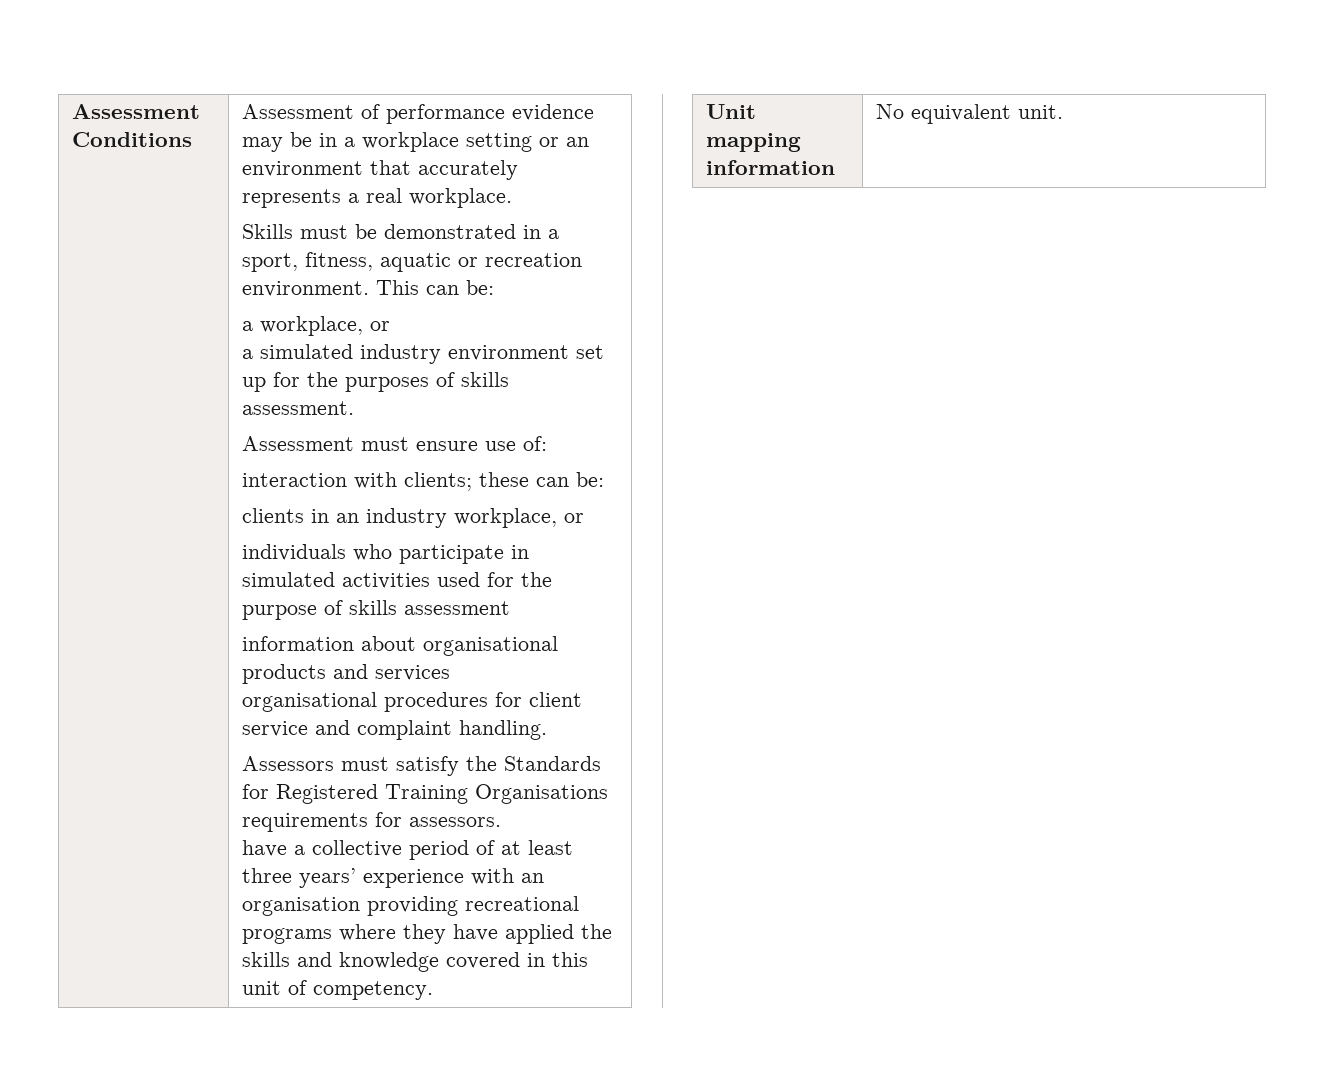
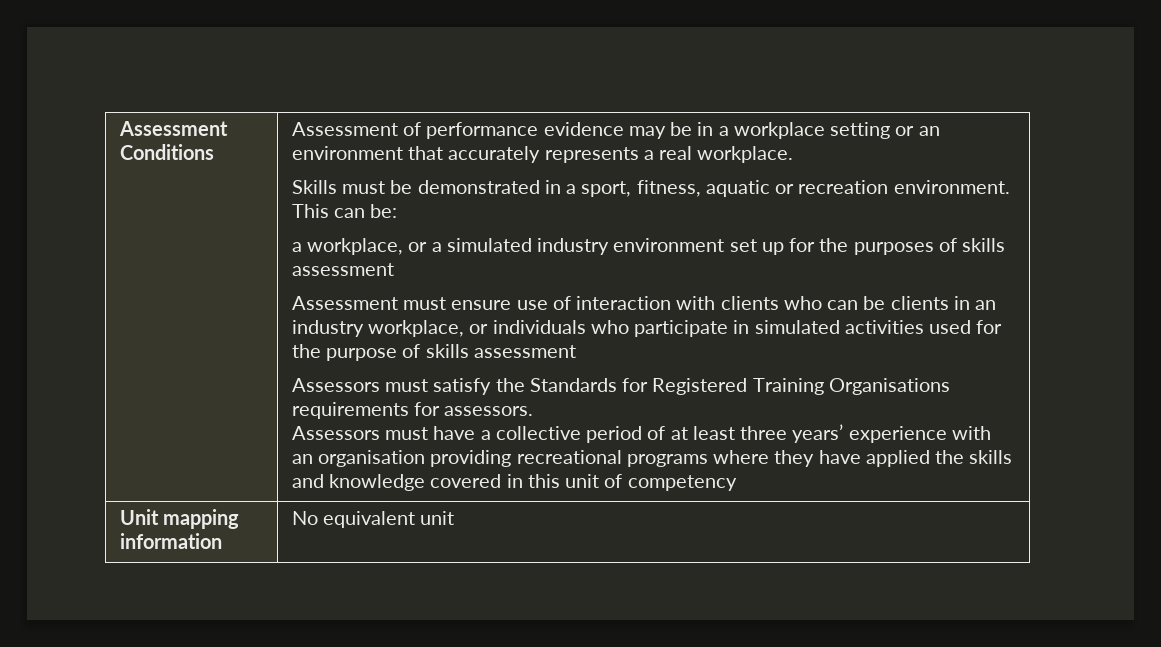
- a workplace, or
- a simulated industry environment set up for the purposes of skills assessment.
+ a workplace, or a simulated industry environment set up for the purposes of skills assessment
- Assessment must ensure use of:
- interaction with clients; these can be:
- clients in an industry workplace, or
- individuals who participate in simulated activities used for the purpose of skills assessment
+ Assessment must ensure use of interaction with clients who can be clients in an industry workplace, or individuals who participate in simulated activities used for the purpose of skills assessment
- information about organisational products and services
- organisational procedures for client service and complaint handling.
- have a collective period of at least three years’ experience with an organisation providing recreational programs where they have applied the skills and knowledge covered in this unit of competency.
+ Assessors must have a collective period of at least three years’ experience with an organisation providing recreational programs where they have applied the skills and knowledge covered in this unit of competency
- Unit mapping information | No equivalent unit.
+ Unit mapping information | No equivalent unit

